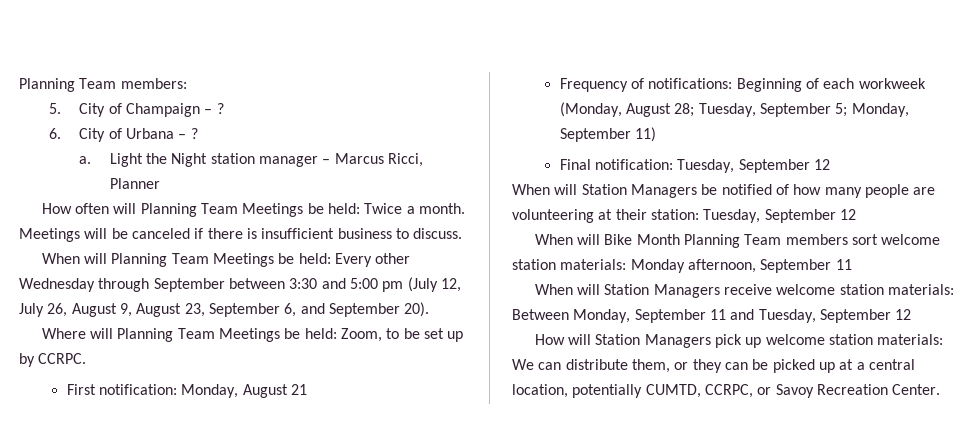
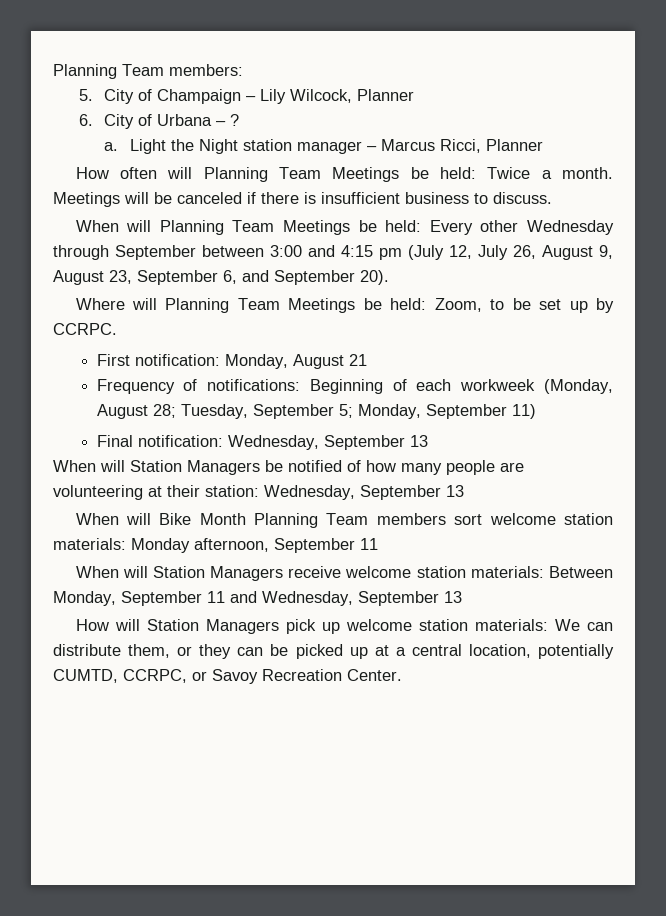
- 5. City of Champaign – ?
+ 5. City of Champaign – Lily Wilcock, Planner
- When will Planning Team Meetings be held: Every other Wednesday through September between 3:30 and 5:00 pm (July 12, July 26, August 9, August 23, September 6, and September 20).
+ When will Planning Team Meetings be held: Every other Wednesday through September between 3:00 and 4:15 pm (July 12, July 26, August 9, August 23, September 6, and September 20).
- Final notification: Tuesday, September 12
+ Final notification: Wednesday, September 13
- When will Station Managers be notified of how many people are volunteering at their station: Tuesday, September 12
+ When will Station Managers be notified of how many people are volunteering at their station: Wednesday, September 13
- When will Station Managers receive welcome station materials: Between Monday, September 11 and Tuesday, September 12
+ When will Station Managers receive welcome station materials: Between Monday, September 11 and Wednesday, September 13

